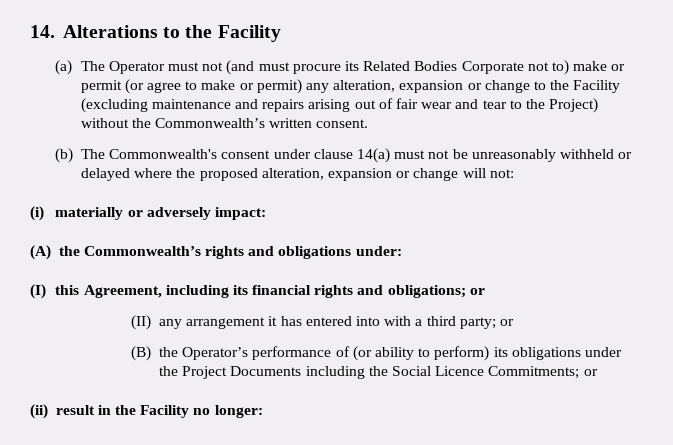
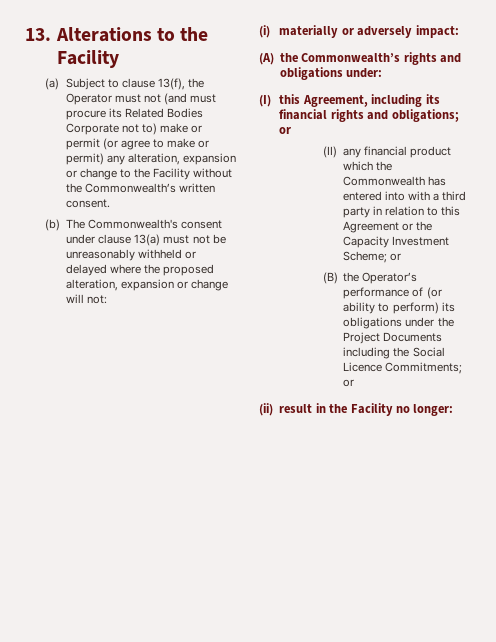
- 14. Alterations to the Facility
+ 13. Alterations to the Facility
- (a) The Operator must not (and must procure its Related Bodies Corporate not to) make or permit (or agree to make or permit) any alteration, expansion or change to the Facility (excluding maintenance and repairs arising out of fair wear and tear to the Project) without the Commonwealth’s written consent.
+ (a) Subject to clause 13(f), the Operator must not (and must procure its Related Bodies Corporate not to) make or permit (or agree to make or permit) any alteration, expansion or change to the Facility without the Commonwealth’s written consent.
- (b) The Commonwealth's consent under clause 14(a) must not be unreasonably withheld or delayed where the proposed alteration, expansion or change will not:
+ (b) The Commonwealth's consent under clause 13(a) must not be unreasonably withheld or delayed where the proposed alteration, expansion or change will not:
- (II) any arrangement it has entered into with a third party; or
+ (II) any financial product which the Commonwealth has entered into with a third party in relation to this Agreement or the Capacity Investment Scheme; or

